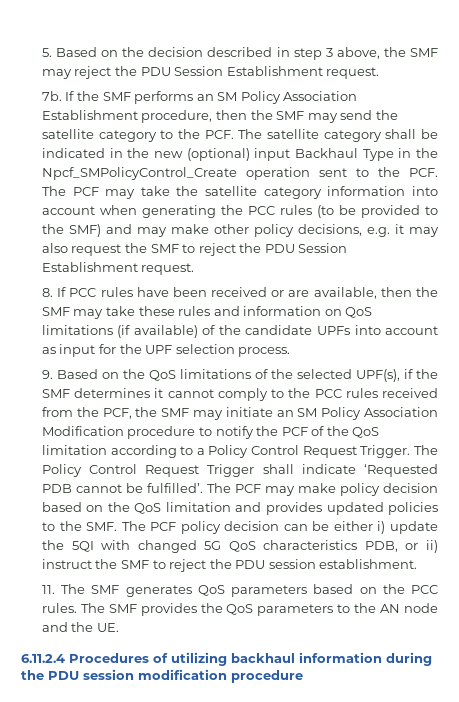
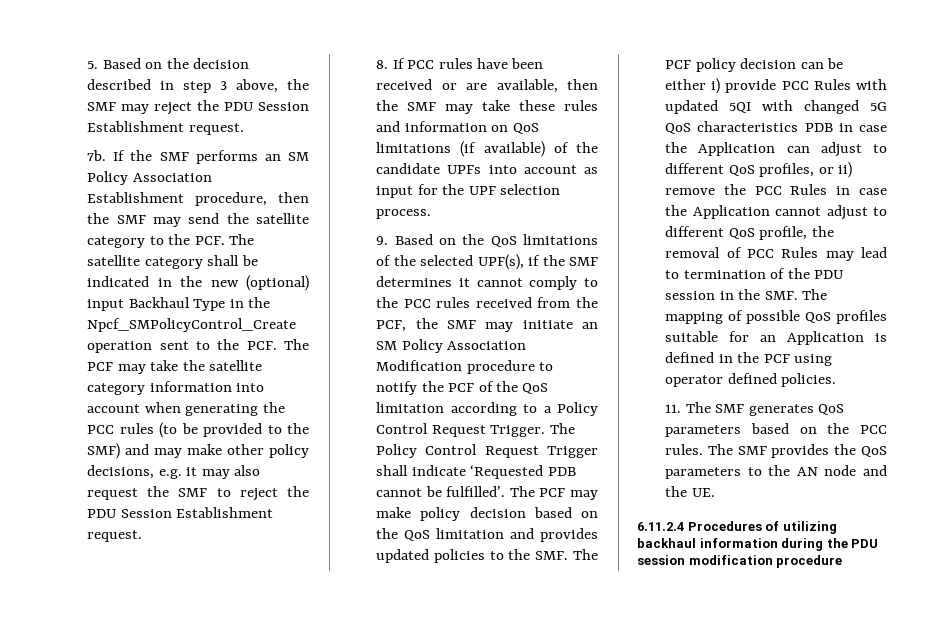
- The PCF may make policy decision based on the QoS limitation and provides updated policies to the SMF. The PCF policy decision can be either i) update the 5QI with changed 5G QoS characteristics PDB, or ii) instruct the SMF to reject the PDU session establishment.
+ The PCF may make policy decision based on the QoS limitation and provides updated policies to the SMF. The PCF policy decision can be either i) provide PCC Rules with updated 5QI with changed 5G QoS characteristics PDB in case the Application can adjust to different QoS profiles, or ii) remove the PCC Rules in case the Application cannot adjust to different QoS profile, the removal of PCC Rules may lead to termination of the PDU session in the SMF. The mapping of possible QoS profiles suitable for an Application is defined in the PCF using operator defined policies.

